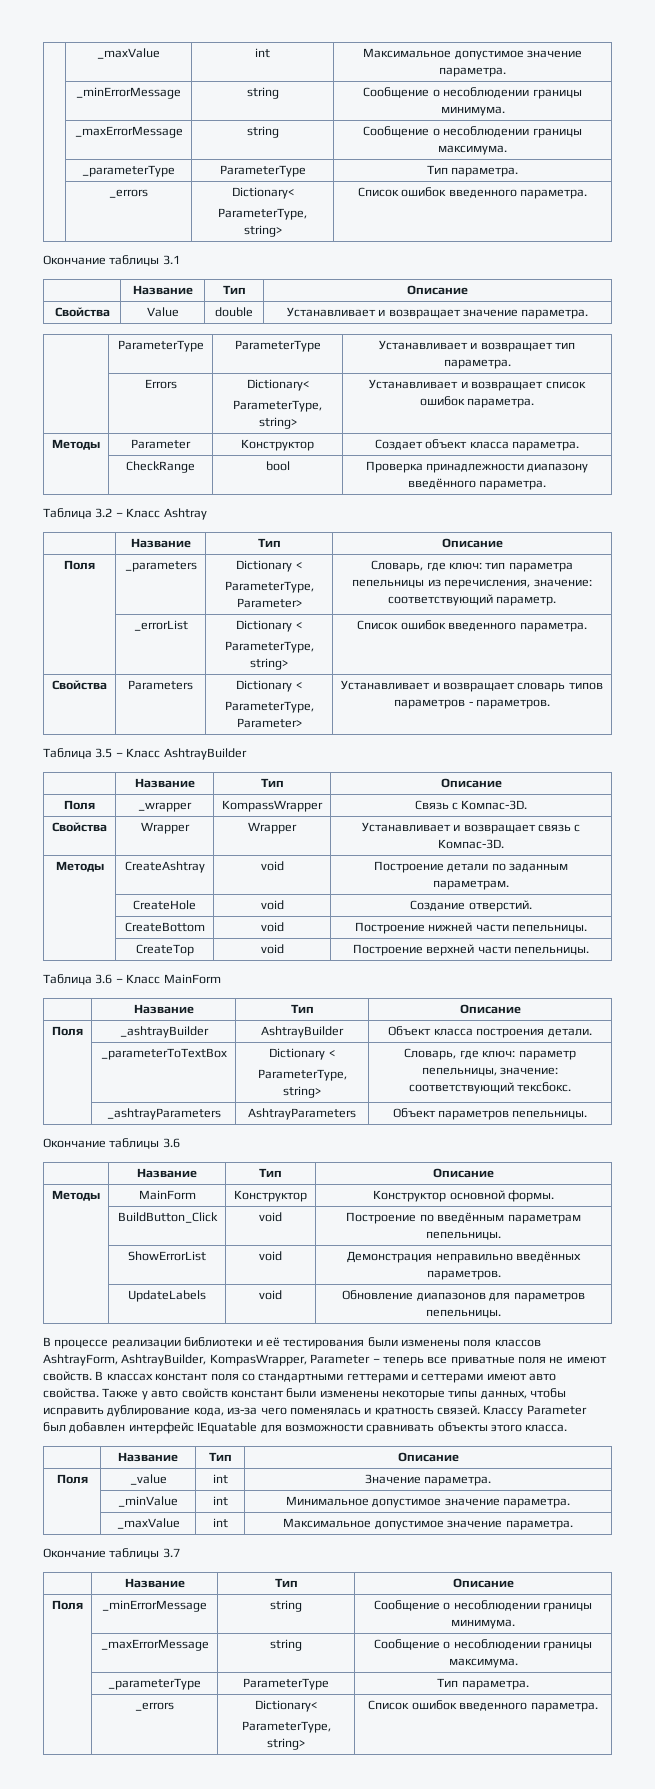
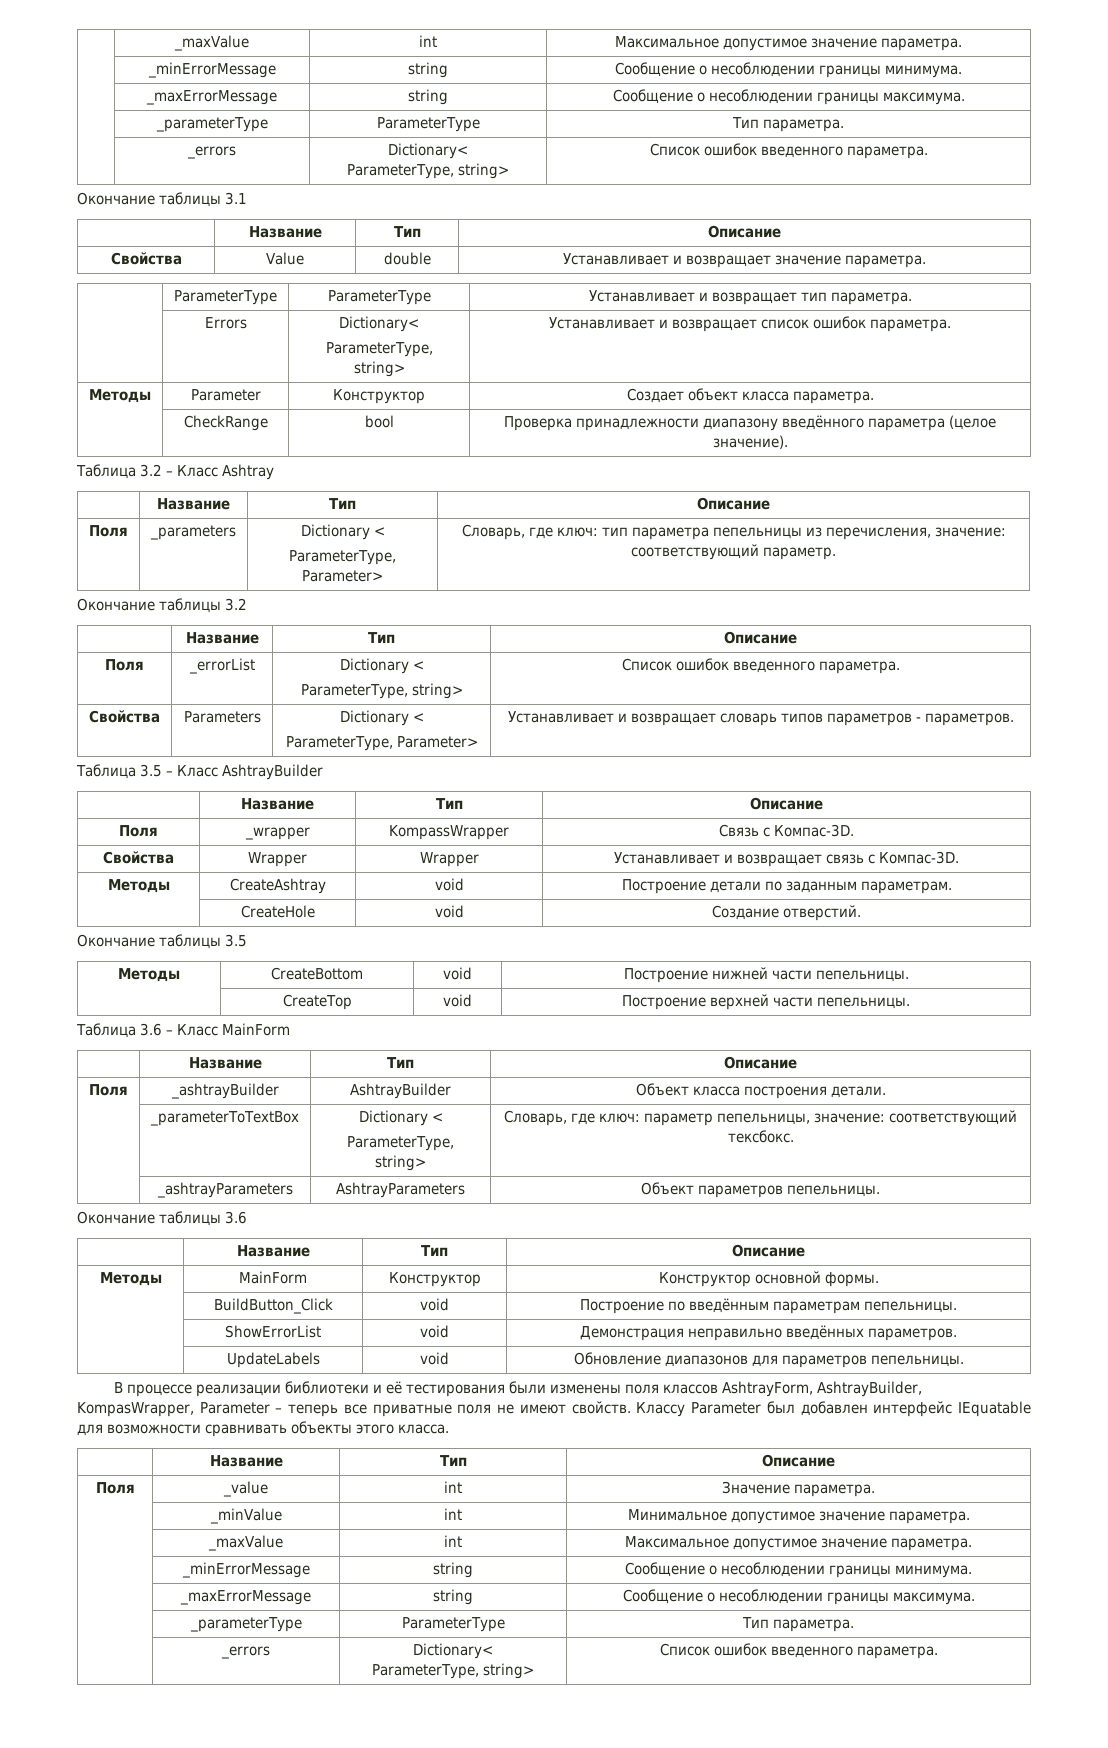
- | CheckRange | bool | Проверка принадлежности диапазону введённого параметра.
+ | CheckRange | bool | Проверка принадлежности диапазону введённого параметра (целое значение).
- | _errorList | Dictionary <
+ Окончание таблицы 3.2
+ | Название | Тип | Описание
+ Поля | _errorList | Dictionary <
- | CreateBottom | void | Построение нижней части пепельницы.
+ Окончание таблицы 3.5
+ Методы | CreateBottom | void | Построение нижней части пепельницы.
- В классах констант поля со стандартными геттерами и сеттерами имеют авто свойства. Также у авто свойств констант были изменены некоторые типы данных, чтобы исправить дублирование кода, из-за чего поменялась и кратность связей.
  | _minValue | int | Минимальное допустимое значение параметра.
  | _maxValue | int | Максимальное допустимое значение параметра.
- Окончание таблицы 3.7
- | Название | Тип | Описание
- Поля | _minErrorMessage | string | Сообщение о несоблюдении границы минимума.
+ | _minErrorMessage | string | Сообщение о несоблюдении границы минимума.

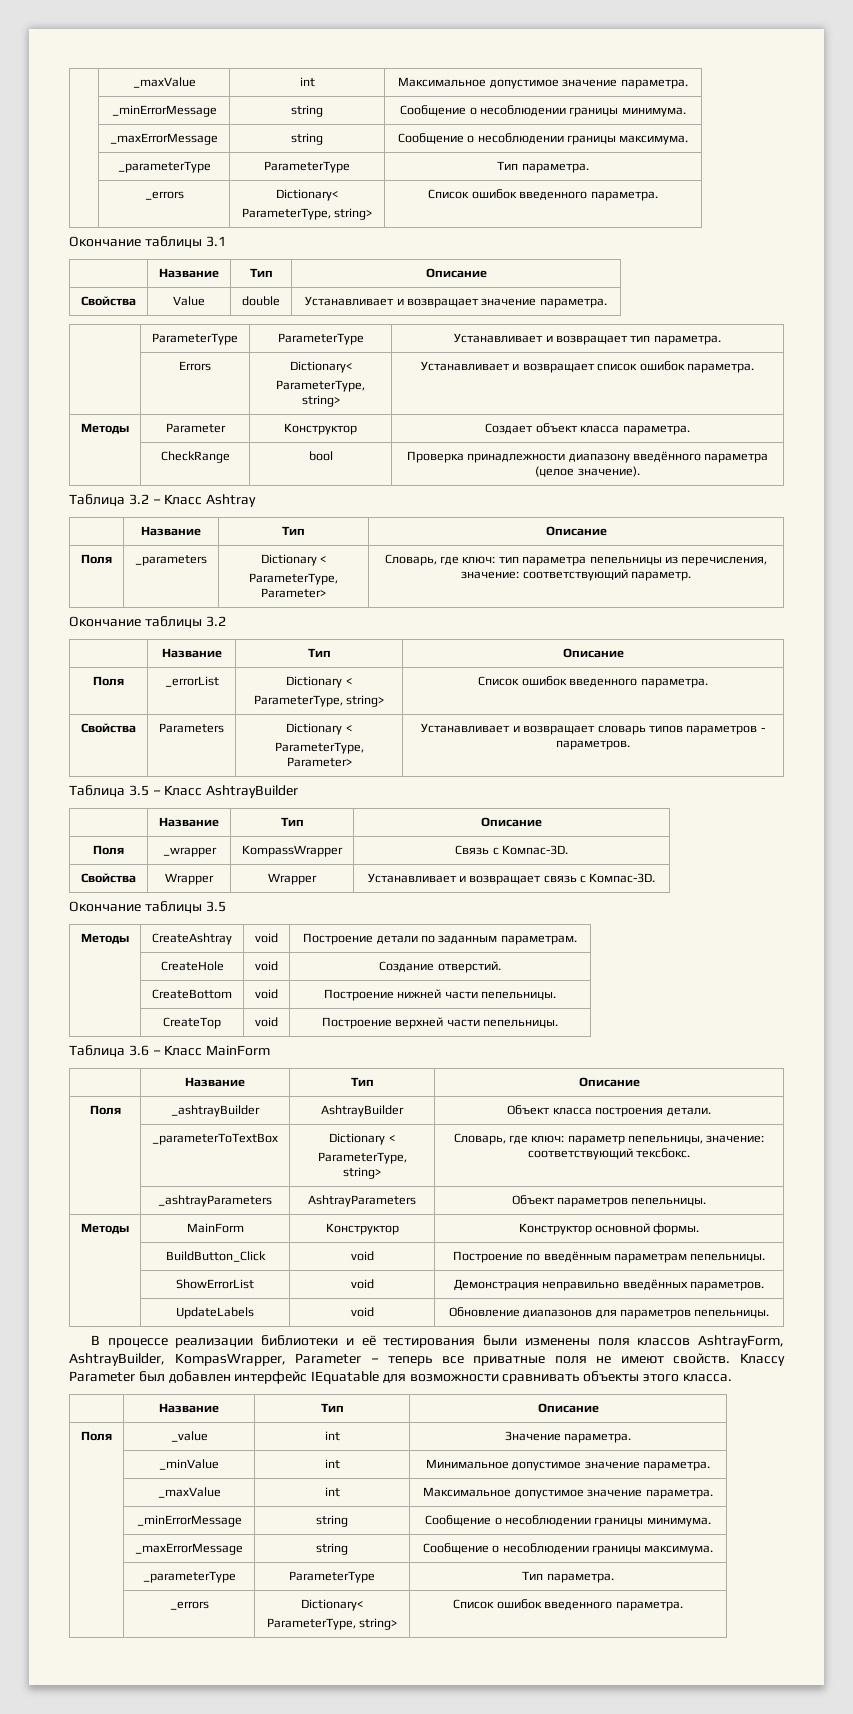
+ Окончание таблицы 3.5
- Окончание таблицы 3.5
- Методы | CreateBottom | void | Построение нижней части пепельницы.
+ | CreateBottom | void | Построение нижней части пепельницы.
- Окончание таблицы 3.6
- | Название | Тип | Описание

